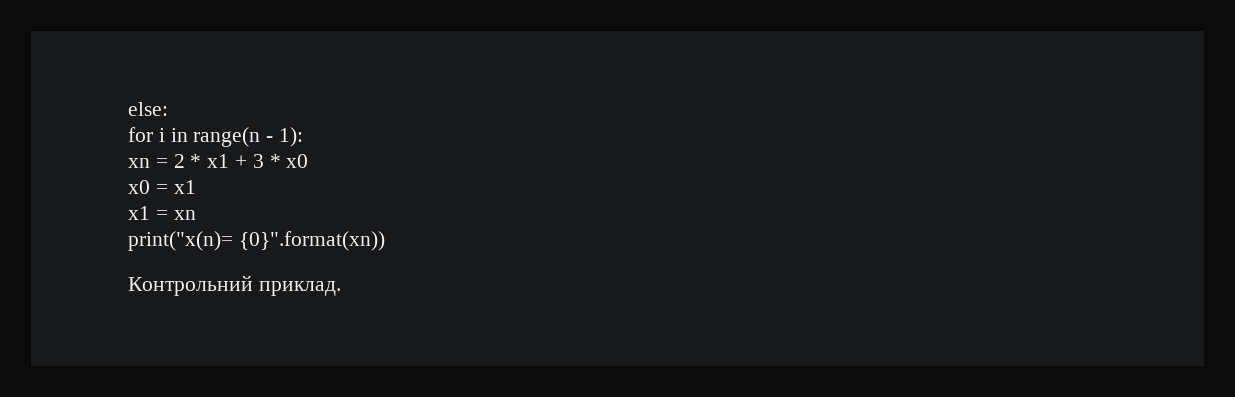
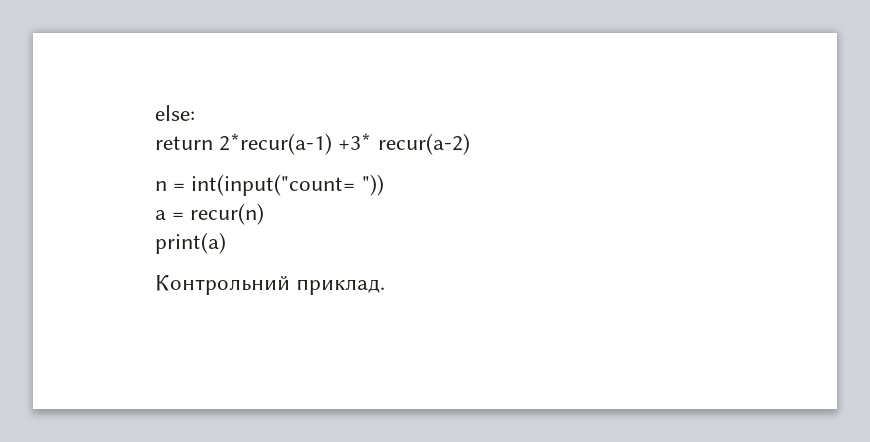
- for i in range(n - 1):
- xn = 2 * x1 + 3 * x0
- x0 = x1
- x1 = xn
- print("x(n)= {0}".format(xn))
+ return 2*recur(a-1) +3* recur(a-2)
+ n = int(input("count= "))
+ a = recur(n)
+ print(a)

